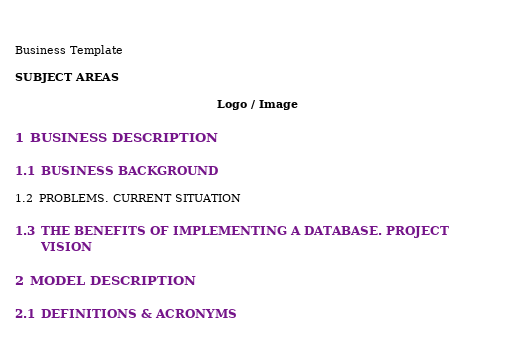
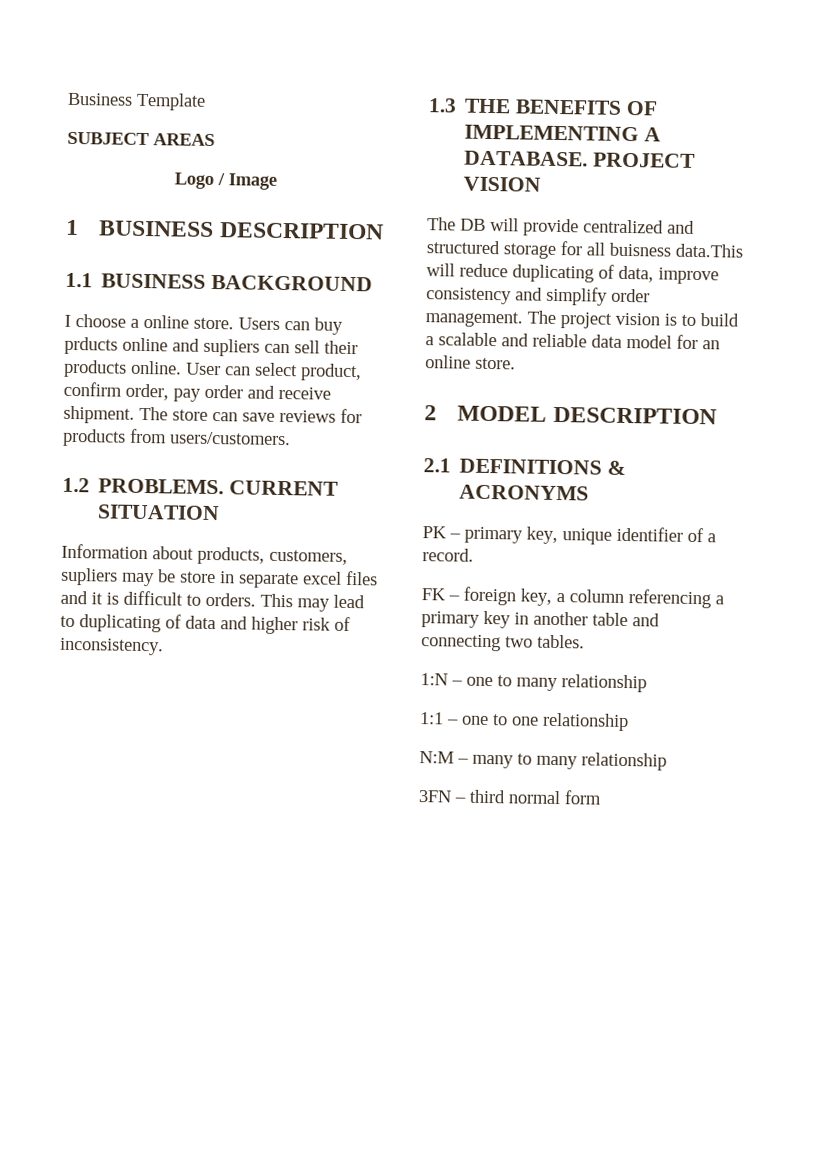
+ I choose a online store. Users can buy prducts online and supliers can sell their products online. User can select product, confirm order, pay order and receive shipment. The store can save reviews for products from users/customers.
  1.2 PROBLEMS. CURRENT SITUATION
+ Information about products, customers, supliers may be store in separate excel files and it is difficult to orders. This may lead to duplicating of data and higher risk of inconsistency.
+ The DB will provide centralized and structured storage for all buisness data.This will reduce duplicating of data, improve consistency and simplify order management. The project vision is to build a scalable and reliable data model for an online store.
+ PK – primary key, unique identifier of a record.
+ FK – foreign key, a column referencing a primary key in another table and connecting two tables.
+ 1:N – one to many relationship
+ 1:1 – one to one relationship
+ N:M – many to many relationship
+ 3FN – third normal form

